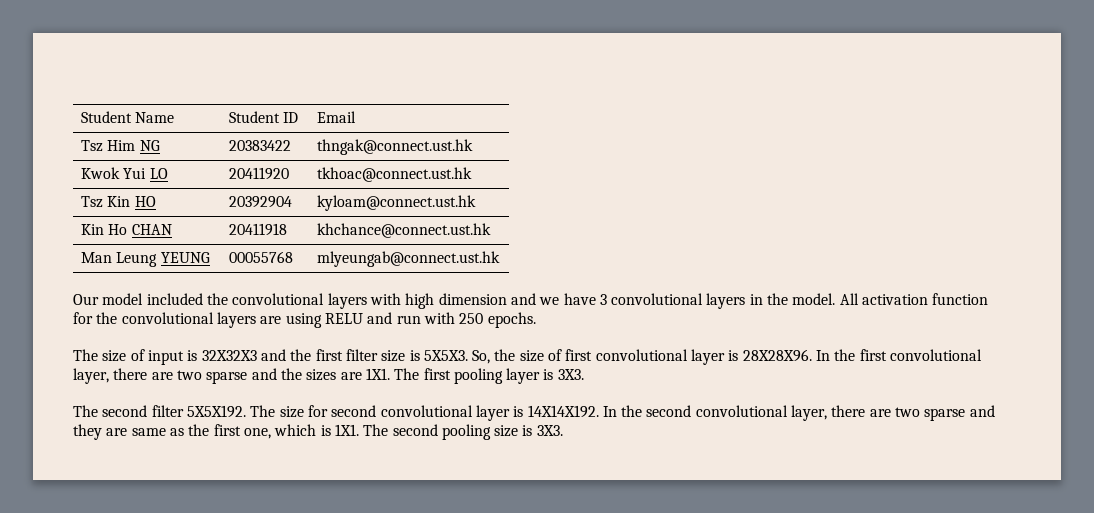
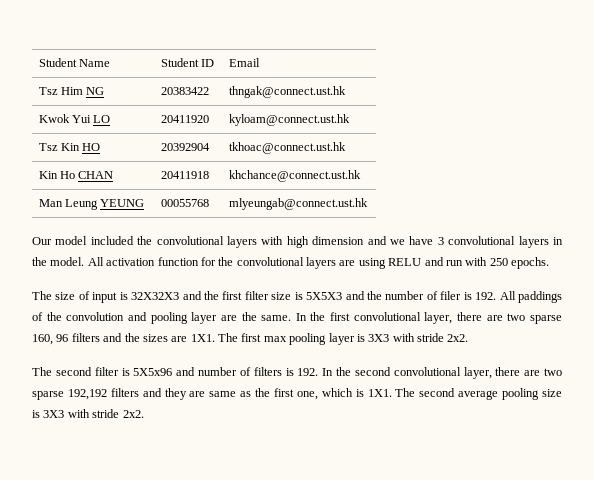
- Kwok Yui LO | 20411920 | tkhoac@connect.ust.hk
+ Kwok Yui LO | 20411920 | kyloam@connect.ust.hk
- Tsz Kin HO | 20392904 | kyloam@connect.ust.hk
+ Tsz Kin HO | 20392904 | tkhoac@connect.ust.hk
- The size of input is 32X32X3 and the first filter size is 5X5X3. So, the size of first convolutional layer is 28X28X96.
+ The size of input is 32X32X3 and the first filter size is 5X5X3 and the number of filer is 192. All paddings of the convolution and pooling layer are the same.
- In the first convolutional layer, there are two sparse and the sizes are 1X1.
+ In the first convolutional layer, there are two sparse 160, 96 filters and the sizes are 1X1.
- The first pooling layer is 3X3.
+ The first max pooling layer is 3X3 with stride 2x2.
- The second filter 5X5X192. The size for second convolutional layer is 14X14X192. In the second convolutional layer, there are two sparse and they are same as the first one, which is 1X1.
+ The second filter is 5X5x96 and number of filters is 192. In the second convolutional layer, there are two sparse 192,192 filters and they are same as the first one, which is 1X1.
- The second pooling size is 3X3.
+ The second average pooling size is 3X3 with stride 2x2.

